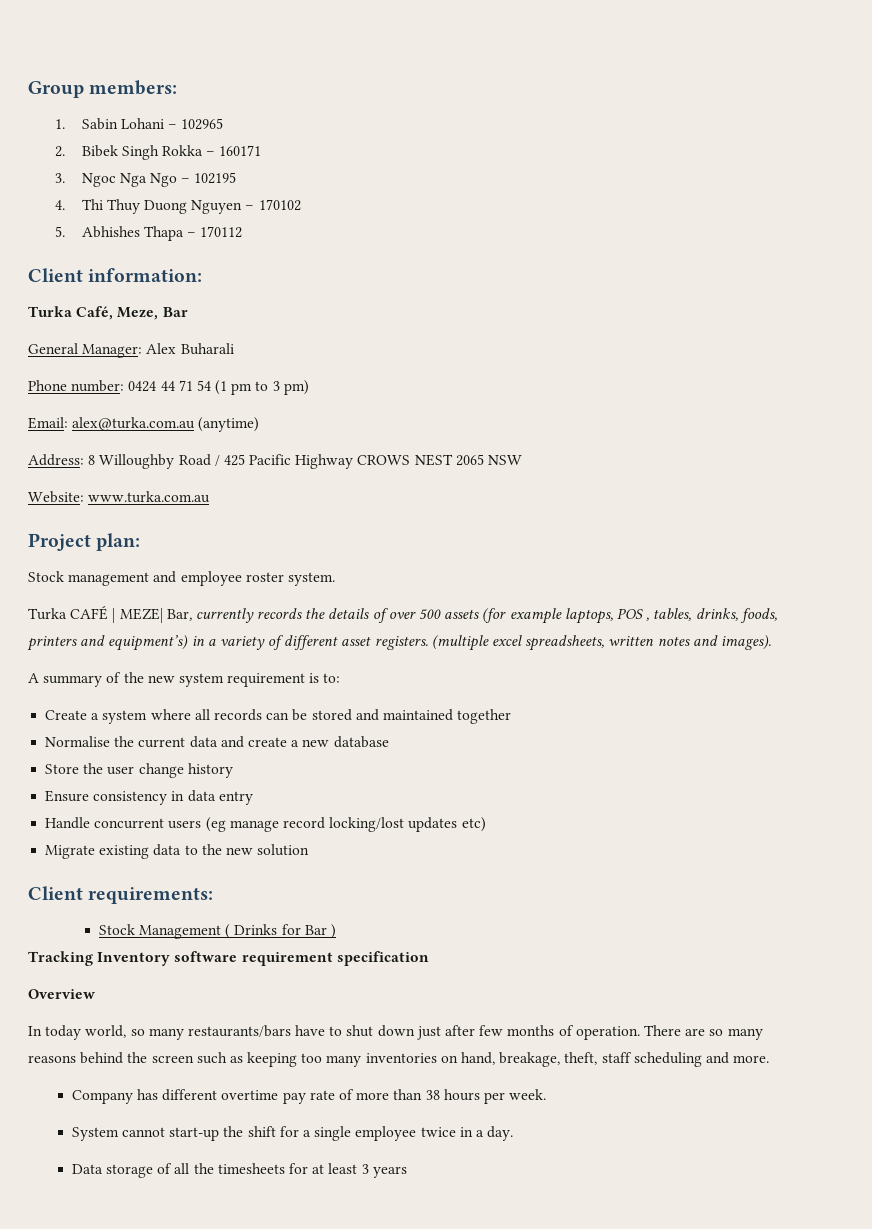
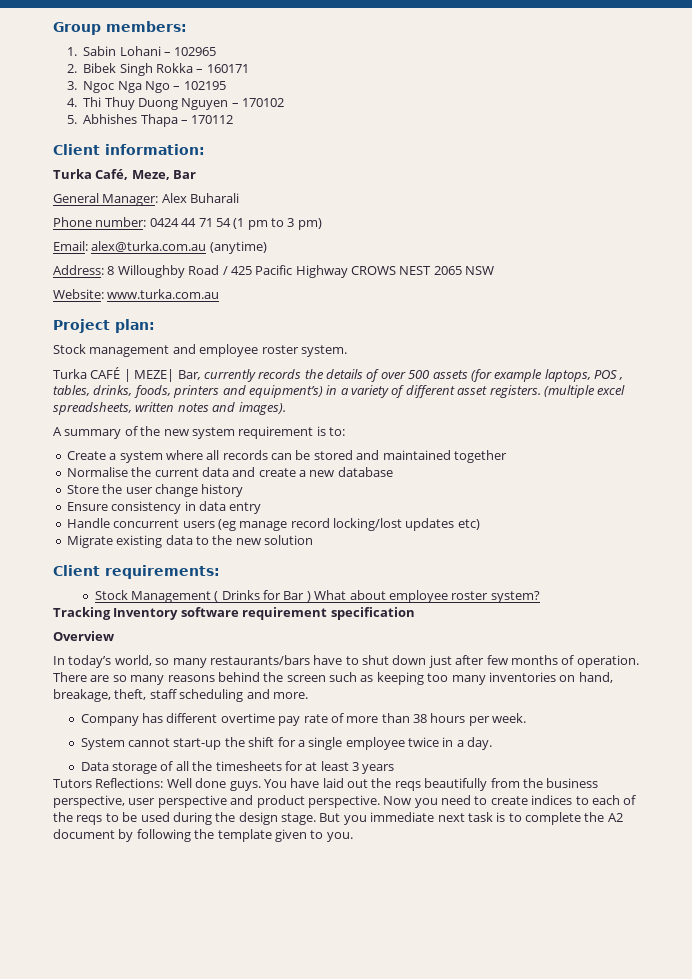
- Stock Management ( Drinks for Bar )
+ Stock Management ( Drinks for Bar ) What about employee roster system?
- In today world, so many restaurants/bars have to shut down just after few months of operation.
+ In today’s world, so many restaurants/bars have to shut down just after few months of operation.
+ Tutors Reflections: Well done guys. You have laid out the reqs beautifully from the business perspective, user perspective and product perspective. Now you need to create indices to each of the reqs to be used during the design stage. But you immediate next task is to complete the A2 document by following the template given to you.

